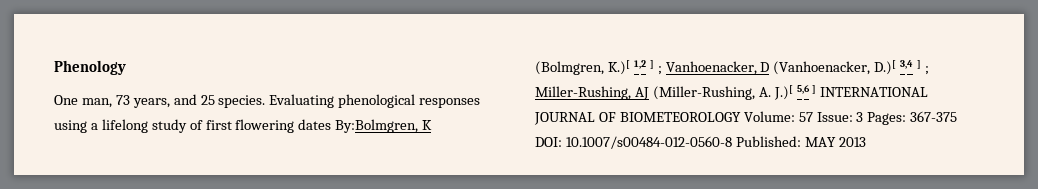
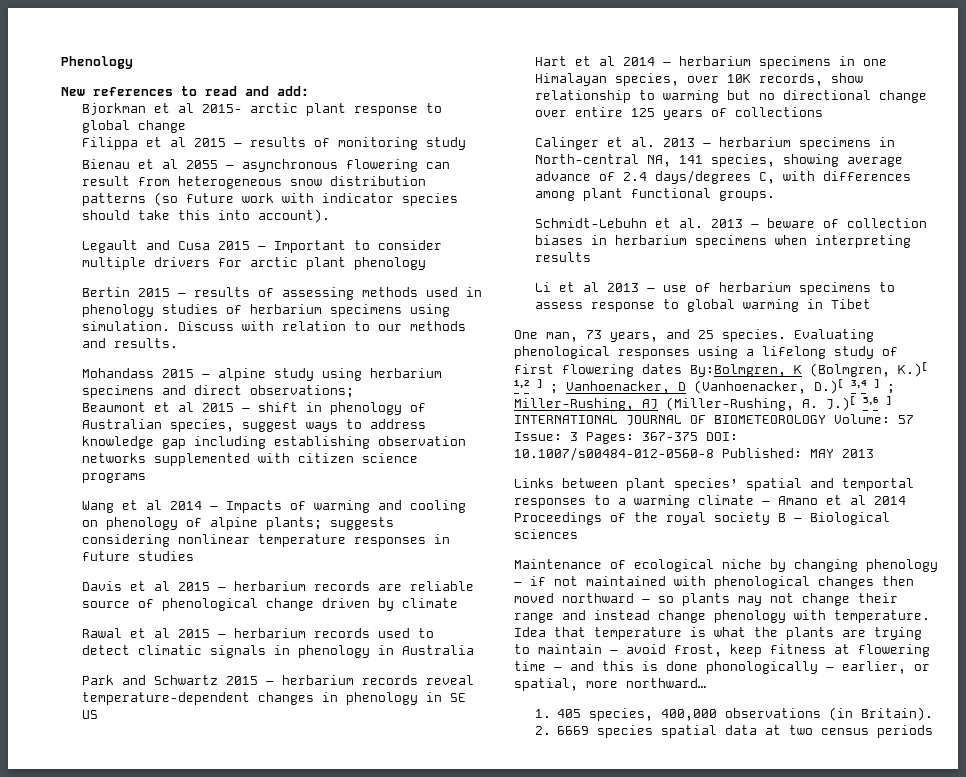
+ New references to read and add:
+ Bjorkman et al 2015- arctic plant response to global change
+ Filippa et al 2015 – results of monitoring study
+ Bienau et al 2055 – asynchronous flowering can result from heterogeneous snow distribution patterns (so future work with indicator species should take this into account).
+ Legault and Cusa 2015 – Important to consider multiple drivers for arctic plant phenology
+ Bertin 2015 – results of assessing methods used in phenology studies of herbarium specimens using simulation. Discuss with relation to our methods and results.
+ Mohandass 2015 – alpine study using herbarium specimens and direct observations;
+ Beaumont et al 2015 – shift in phenology of Australian species, suggest ways to address knowledge gap including establishing observation networks supplemented with citizen science programs
+ Wang et al 2014 – Impacts of warming and cooling on phenology of alpine plants; suggests considering nonlinear temperature responses in future studies
+ Davis et al 2015 – herbarium records are reliable source of phenological change driven by climate
+ Rawal et al 2015 – herbarium records used to detect climatic signals in phenology in Australia
+ Park and Schwartz 2015 – herbarium records reveal temperature-dependent changes in phenology in SE US
+ Hart et al 2014 – herbarium specimens in one Himalayan species, over 10K records, show relationship to warming but no directional change over entire 125 years of collections
+ Calinger et al. 2013 – herbarium specimens in North-central NA, 141 species, showing average advance of 2.4 days/degrees C, with differences among plant functional groups.
+ Schmidt-Lebuhn et al. 2013 – beware of collection biases in herbarium specimens when interpreting results
+ Li et al 2013 – use of herbarium specimens to assess response to global warming in Tibet
+ Links between plant species’ spatial and temportal responses to a warming climate – Amano et al 2014 Proceedings of the royal society B – Biological sciences
+ Maintenance of ecological niche by changing phenology – if not maintained with phenological changes then moved northward – so plants may not change their range and instead change phenology with temperature. Idea that temperature is what the plants are trying to maintain – avoid frost, keep fitness at flowering time – and this is done phonologically – earlier, or spatial, more northward…
+ 1. 405 species, 400,000 observations (in Britain).
+ 2. 6669 species spatial data at two census periods

